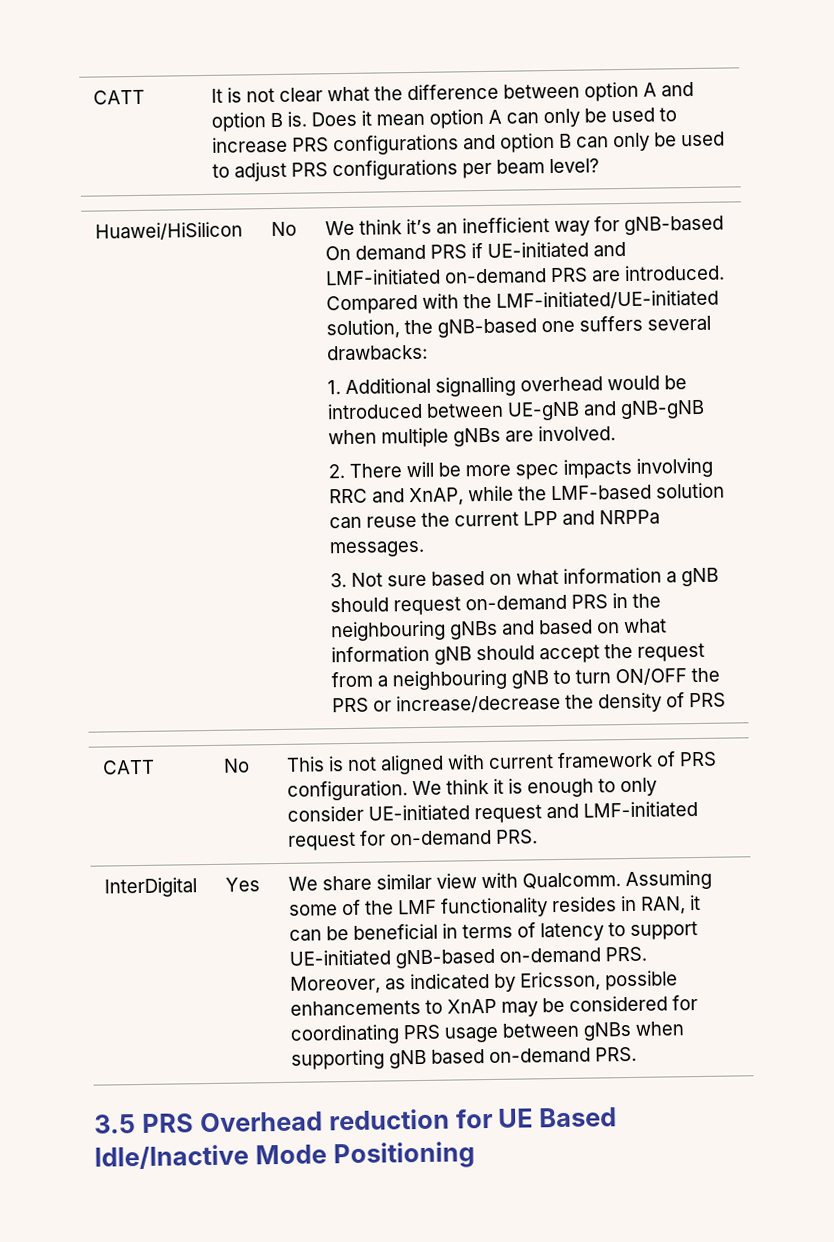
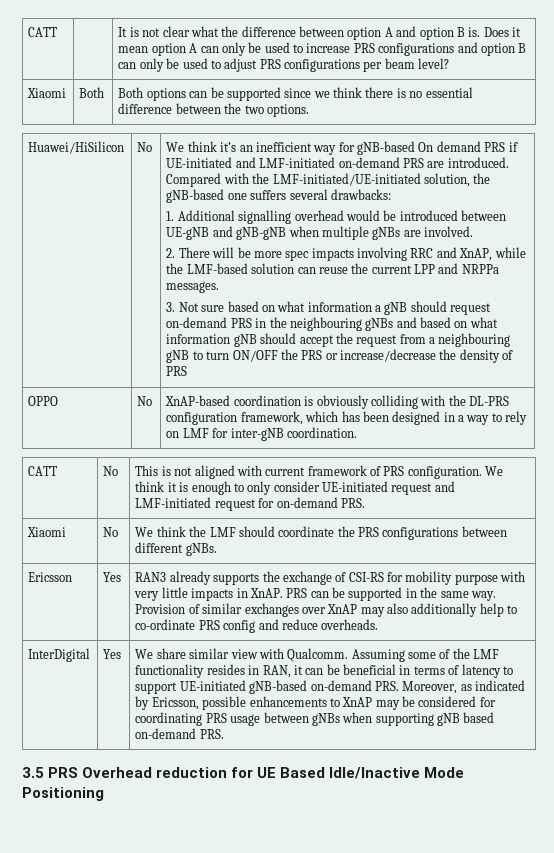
+ Xiaomi | Both | Both options can be supported since we think there is no essential difference between the two options.
+ OPPO | No | XnAP-based coordination is obviously colliding with the DL-PRS configuration framework, which has been designed in a way to rely on LMF for inter-gNB coordination.
+ Xiaomi | No | We think the LMF should coordinate the PRS configurations between different gNBs.
+ Ericsson | Yes | RAN3 already supports the exchange of CSI-RS for mobility purpose with very little impacts in XnAP. PRS can be supported in the same way. Provision of similar exchanges over XnAP may also additionally help to co-ordinate PRS config and reduce overheads.

